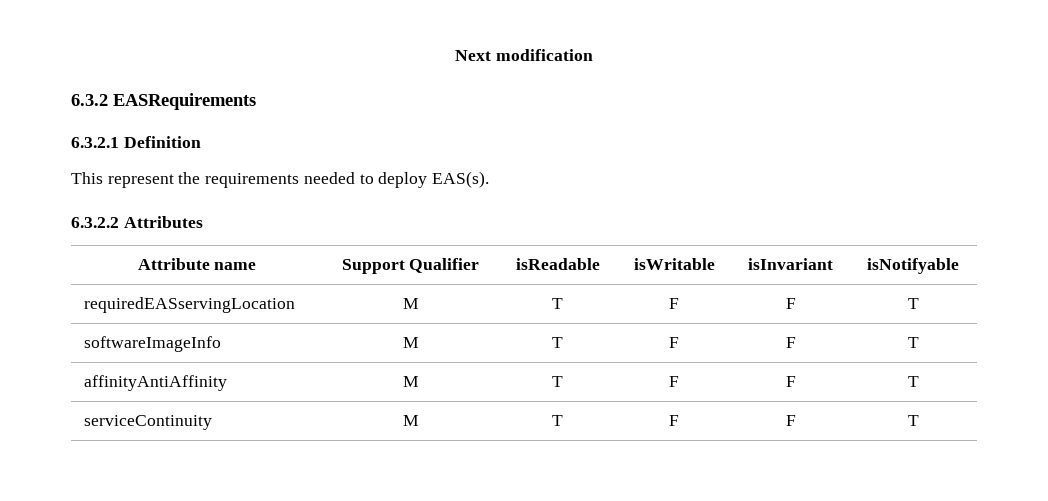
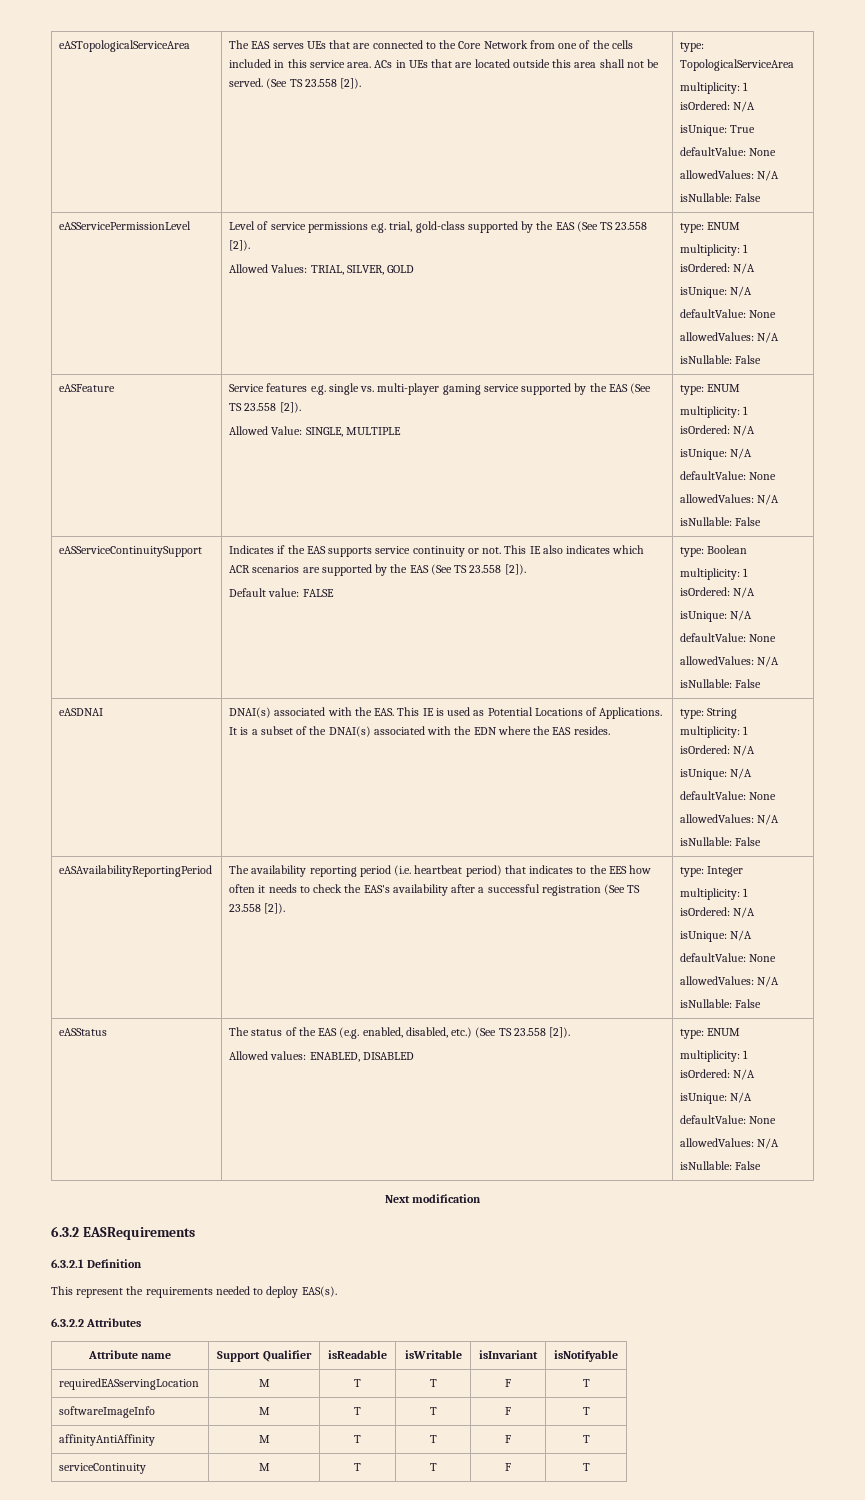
+ eASTopologicalServiceArea | The EAS serves UEs that are connected to the Core Network from one of the cells included in this service area. ACs in UEs that are located outside this area shall not be served. (See TS 23.558 [2]). | type: TopologicalServiceArea
+ multiplicity: 1
+ isOrdered: N/A
+ isUnique: True
+ defaultValue: None
+ allowedValues: N/A
+ isNullable: False
+ eASServicePermissionLevel | Level of service permissions e.g. trial, gold-class supported by the EAS (See TS 23.558 [2]).
+ Allowed Values: TRIAL, SILVER, GOLD | type: ENUM
+ multiplicity: 1
+ isOrdered: N/A
+ isUnique: N/A
+ defaultValue: None
+ allowedValues: N/A
+ isNullable: False
+ eASFeature | Service features e.g. single vs. multi-player gaming service supported by the EAS (See TS 23.558 [2]).
+ Allowed Value: SINGLE, MULTIPLE | type: ENUM
+ multiplicity: 1
+ isOrdered: N/A
+ isUnique: N/A
+ defaultValue: None
+ allowedValues: N/A
+ isNullable: False
+ eASServiceContinuitySupport | Indicates if the EAS supports service continuity or not. This IE also indicates which ACR scenarios are supported by the EAS (See TS 23.558 [2]).
+ Default value: FALSE | type: Boolean
+ multiplicity: 1
+ isOrdered: N/A
+ isUnique: N/A
+ defaultValue: None
+ allowedValues: N/A
+ isNullable: False
+ eASDNAI | DNAI(s) associated with the EAS. This IE is used as Potential Locations of Applications. It is a subset of the DNAI(s) associated with the EDN where the EAS resides. | type: String
+ multiplicity: 1
+ isOrdered: N/A
+ isUnique: N/A
+ defaultValue: None
+ allowedValues: N/A
+ isNullable: False
+ eASAvailabilityReportingPeriod | The availability reporting period (i.e. heartbeat period) that indicates to the EES how often it needs to check the EAS's availability after a successful registration (See TS 23.558 [2]). | type: Integer
+ multiplicity: 1
+ isOrdered: N/A
+ isUnique: N/A
+ defaultValue: None
+ allowedValues: N/A
+ isNullable: False
+ eASStatus | The status of the EAS (e.g. enabled, disabled, etc.) (See TS 23.558 [2]).
+ Allowed values: ENABLED, DISABLED | type: ENUM
+ multiplicity: 1
+ isOrdered: N/A
+ isUnique: N/A
+ defaultValue: None
+ allowedValues: N/A
+ isNullable: False
- requiredEASservingLocation | M | T | F | F | T
+ requiredEASservingLocation | M | T | T | F | T
- softwareImageInfo | M | T | F | F | T
+ softwareImageInfo | M | T | T | F | T
- affinityAntiAffinity | M | T | F | F | T
+ affinityAntiAffinity | M | T | T | F | T
- serviceContinuity | M | T | F | F | T
+ serviceContinuity | M | T | T | F | T

